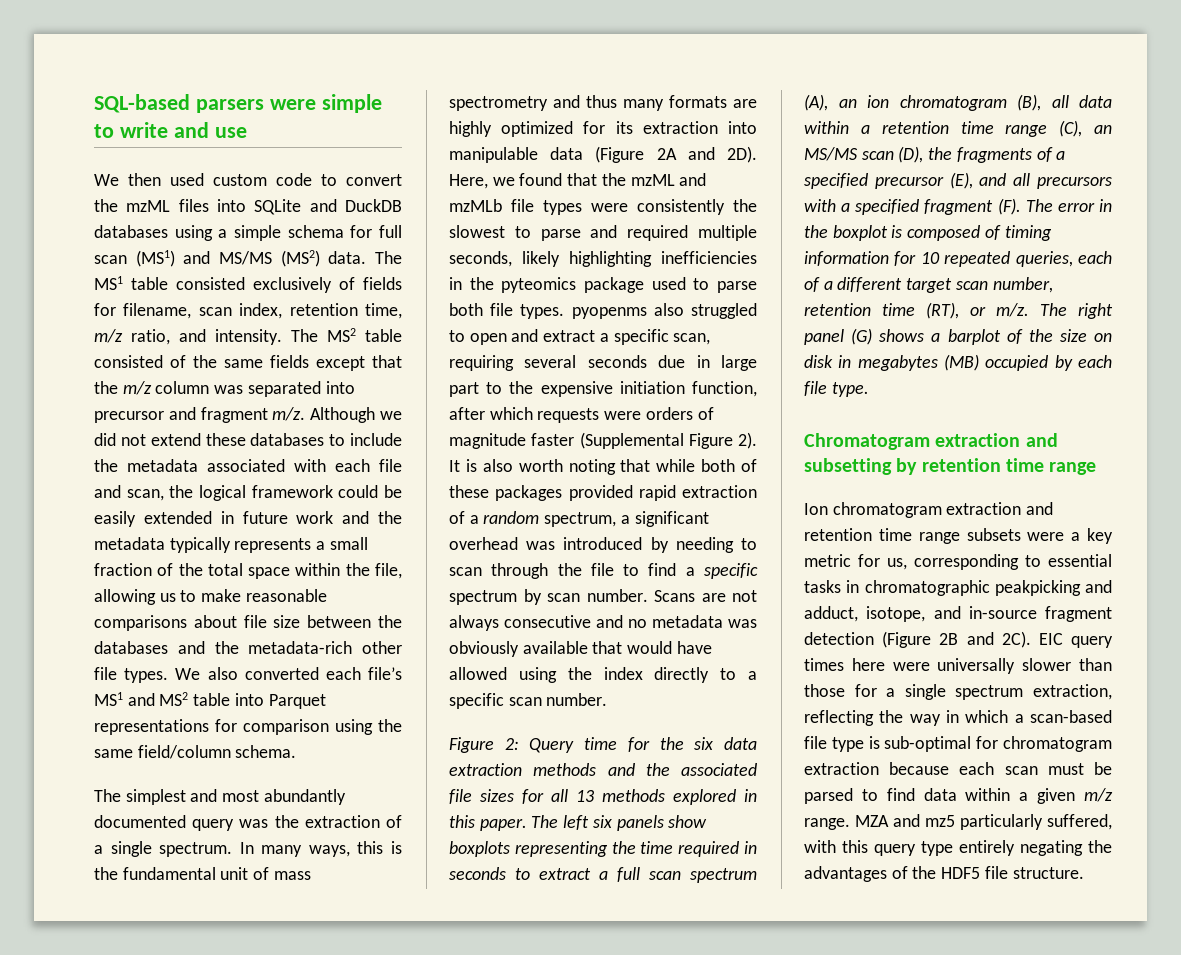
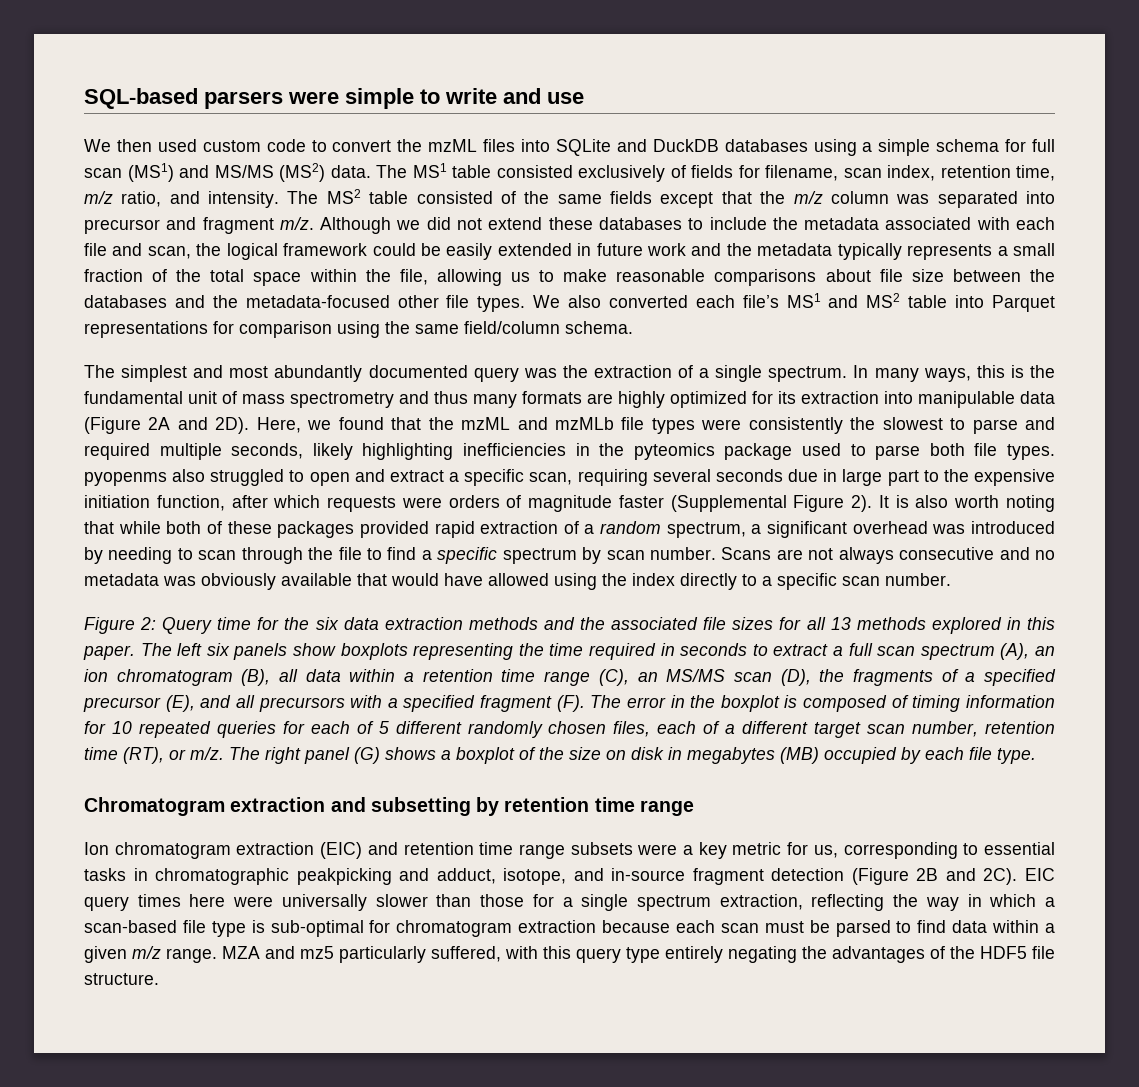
- Although we did not extend these databases to include the metadata associated with each file and scan, the logical framework could be easily extended in future work and the metadata typically represents a small fraction of the total space within the file, allowing us to make reasonable comparisons about file size between the databases and the metadata-rich other file types.
+ Although we did not extend these databases to include the metadata associated with each file and scan, the logical framework could be easily extended in future work and the metadata typically represents a small fraction of the total space within the file, allowing us to make reasonable comparisons about file size between the databases and the metadata-focused other file types.
- The left six panels show boxplots representing the time required in seconds to extract a full scan spectrum (A), an ion chromatogram (B), all data within a retention time range (C), an MS/MS scan (D), the fragments of a specified precursor (E), and all precursors with a specified fragment (F). The error in the boxplot is composed of timing information for 10 repeated queries, each of a different target scan number, retention time (RT), or m/z.
+ The left six panels show boxplots representing the time required in seconds to extract a full scan spectrum (A), an ion chromatogram (B), all data within a retention time range (C), an MS/MS scan (D), the fragments of a specified precursor (E), and all precursors with a specified fragment (F). The error in the boxplot is composed of timing information for 10 repeated queries for each of 5 different randomly chosen files, each of a different target scan number, retention time (RT), or m/z.
- The right panel (G) shows a barplot of the size on disk in megabytes (MB) occupied by each file type.
+ The right panel (G) shows a boxplot of the size on disk in megabytes (MB) occupied by each file type.
- Ion chromatogram extraction and retention time range subsets were a key metric for us, corresponding to essential tasks in chromatographic peakpicking and adduct, isotope, and in-source fragment detection (Figure 2B and 2C).
+ Ion chromatogram extraction (EIC) and retention time range subsets were a key metric for us, corresponding to essential tasks in chromatographic peakpicking and adduct, isotope, and in-source fragment detection (Figure 2B and 2C).

